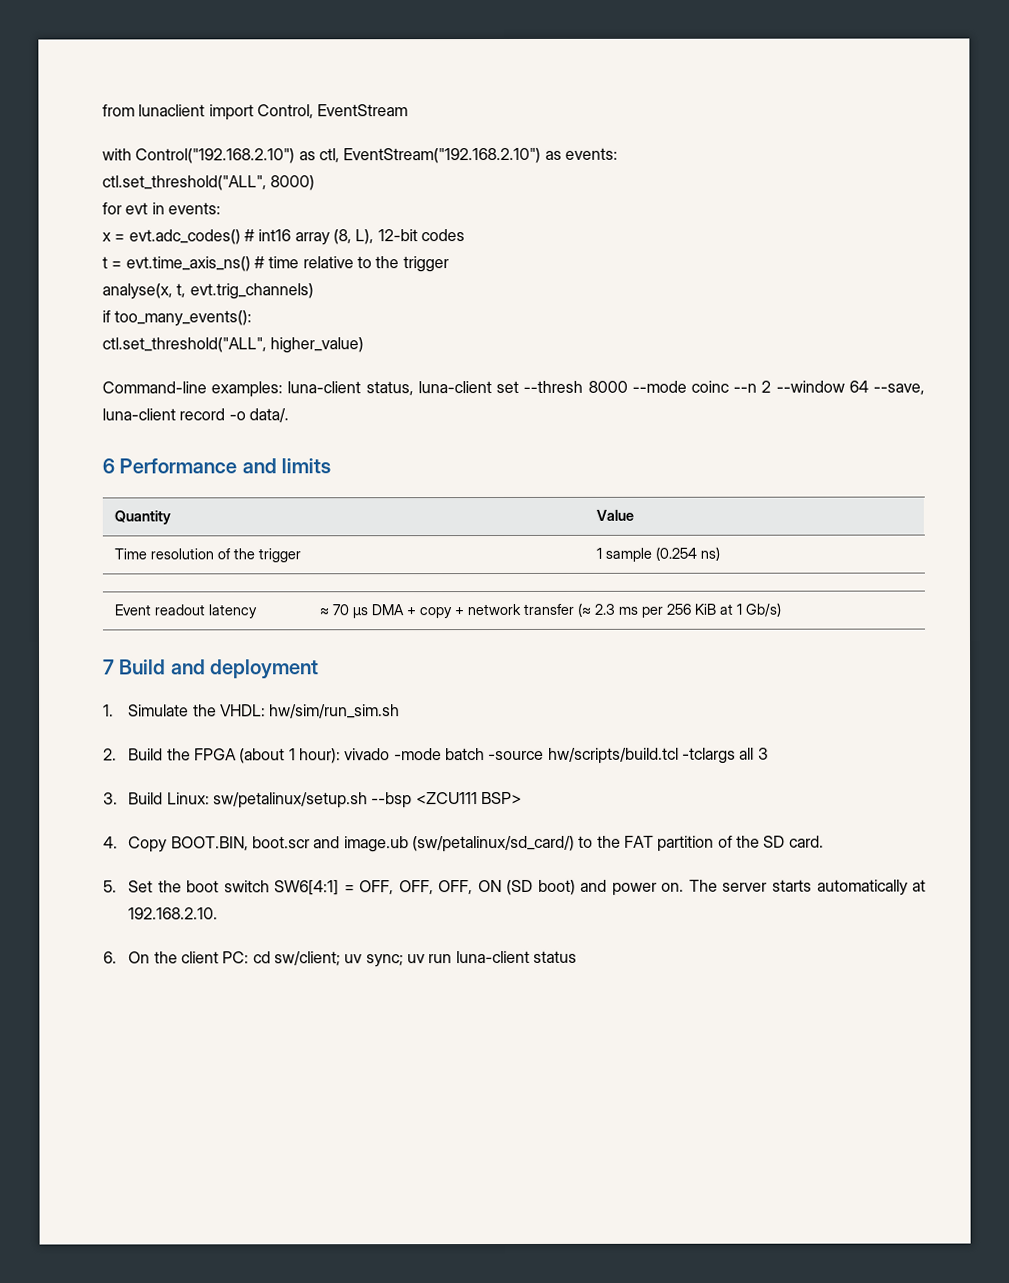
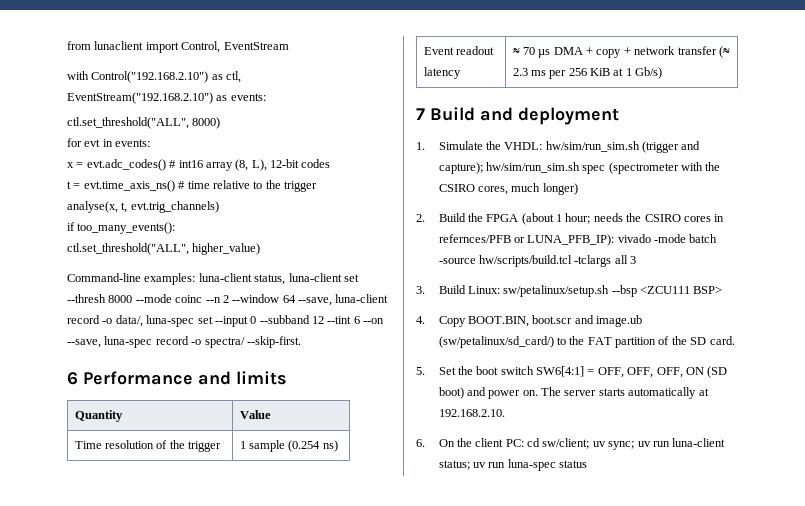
- Command-line examples: luna-client status, luna-client set --thresh 8000 --mode coinc --n 2 --window 64 --save, luna-client record -o data/.
+ Command-line examples: luna-client status, luna-client set --thresh 8000 --mode coinc --n 2 --window 64 --save, luna-client record -o data/, luna-spec set --input 0 --subband 12 --tint 6 --on --save, luna-spec record -o spectra/ --skip-first.
- 1. Simulate the VHDL: hw/sim/run_sim.sh
+ 1. Simulate the VHDL: hw/sim/run_sim.sh (trigger and capture); hw/sim/run_sim.sh spec (spectrometer with the CSIRO cores, much longer)
- 2. Build the FPGA (about 1 hour): vivado -mode batch -source hw/scripts/build.tcl -tclargs all 3
+ 2. Build the FPGA (about 1 hour; needs the CSIRO cores in refernces/PFB or LUNA_PFB_IP): vivado -mode batch -source hw/scripts/build.tcl -tclargs all 3
- 6. On the client PC: cd sw/client; uv sync; uv run luna-client status
+ 6. On the client PC: cd sw/client; uv sync; uv run luna-client status; uv run luna-spec status

